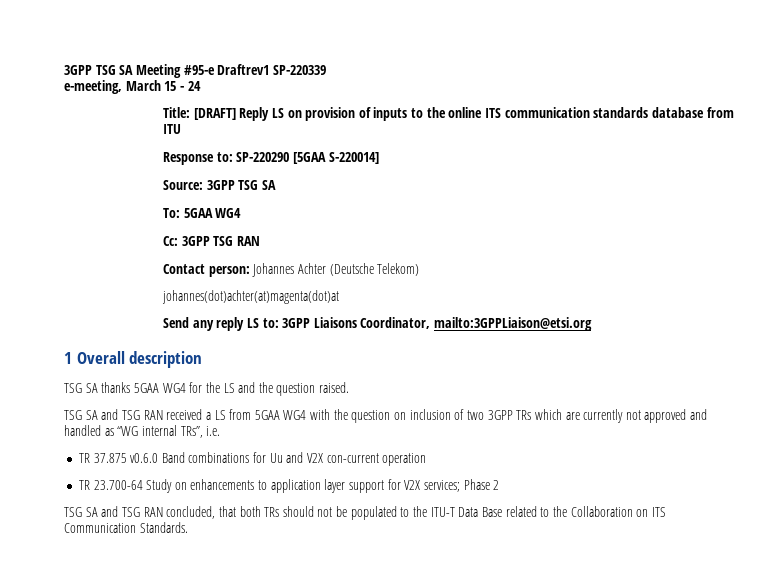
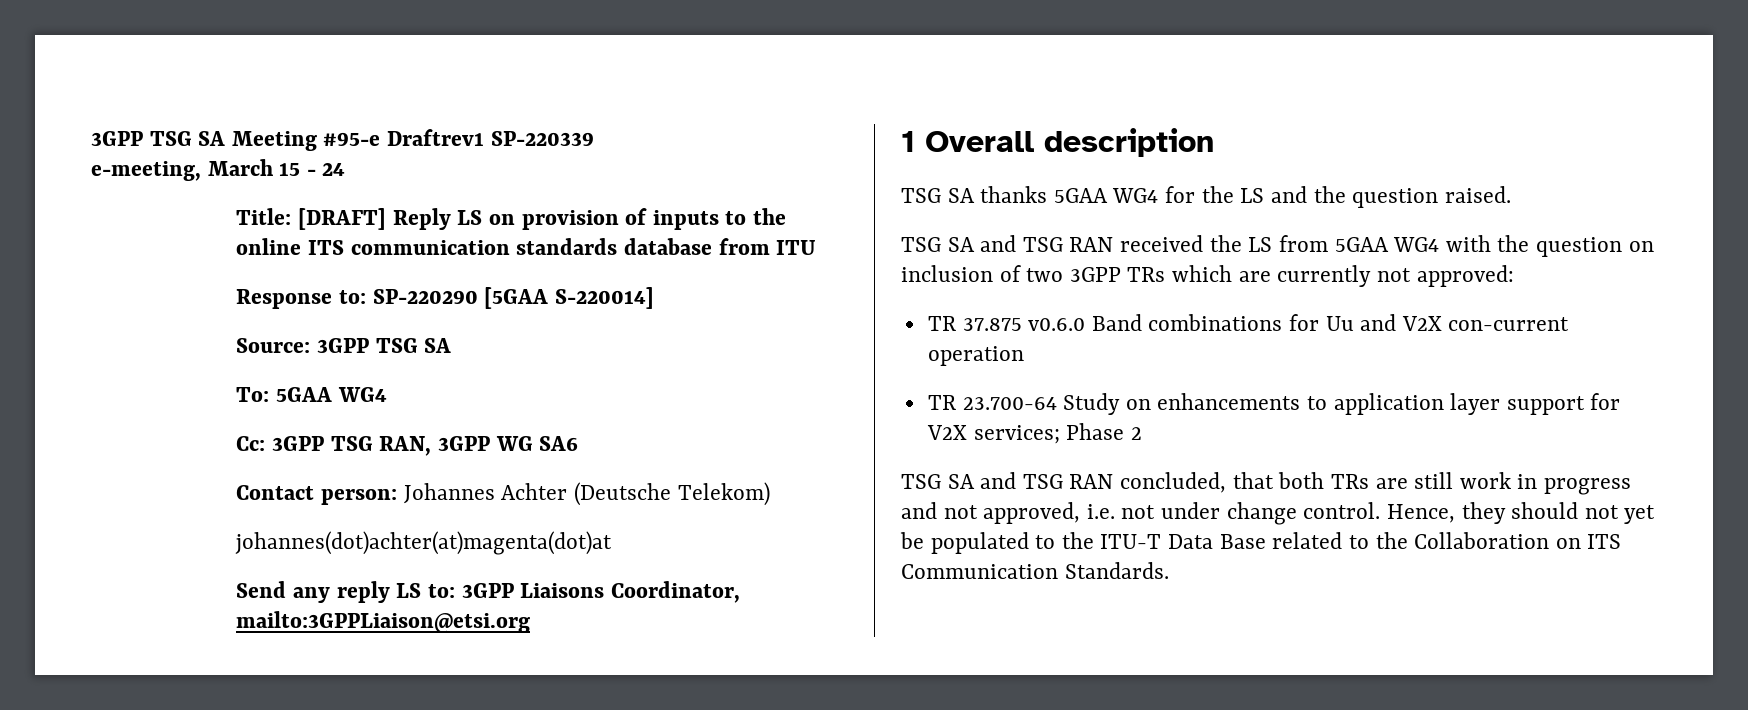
- Cc: 3GPP TSG RAN
+ Cc: 3GPP TSG RAN, 3GPP WG SA6
- TSG SA and TSG RAN received a LS from 5GAA WG4 with the question on inclusion of two 3GPP TRs which are currently not approved and handled as “WG internal TRs”, i.e.
+ TSG SA and TSG RAN received the LS from 5GAA WG4 with the question on inclusion of two 3GPP TRs which are currently not approved:
- TSG SA and TSG RAN concluded, that both TRs should not be populated to the ITU-T Data Base related to the Collaboration on ITS Communication Standards.
+ TSG SA and TSG RAN concluded, that both TRs are still work in progress and not approved, i.e. not under change control. Hence, they should not yet be populated to the ITU-T Data Base related to the Collaboration on ITS Communication Standards.

